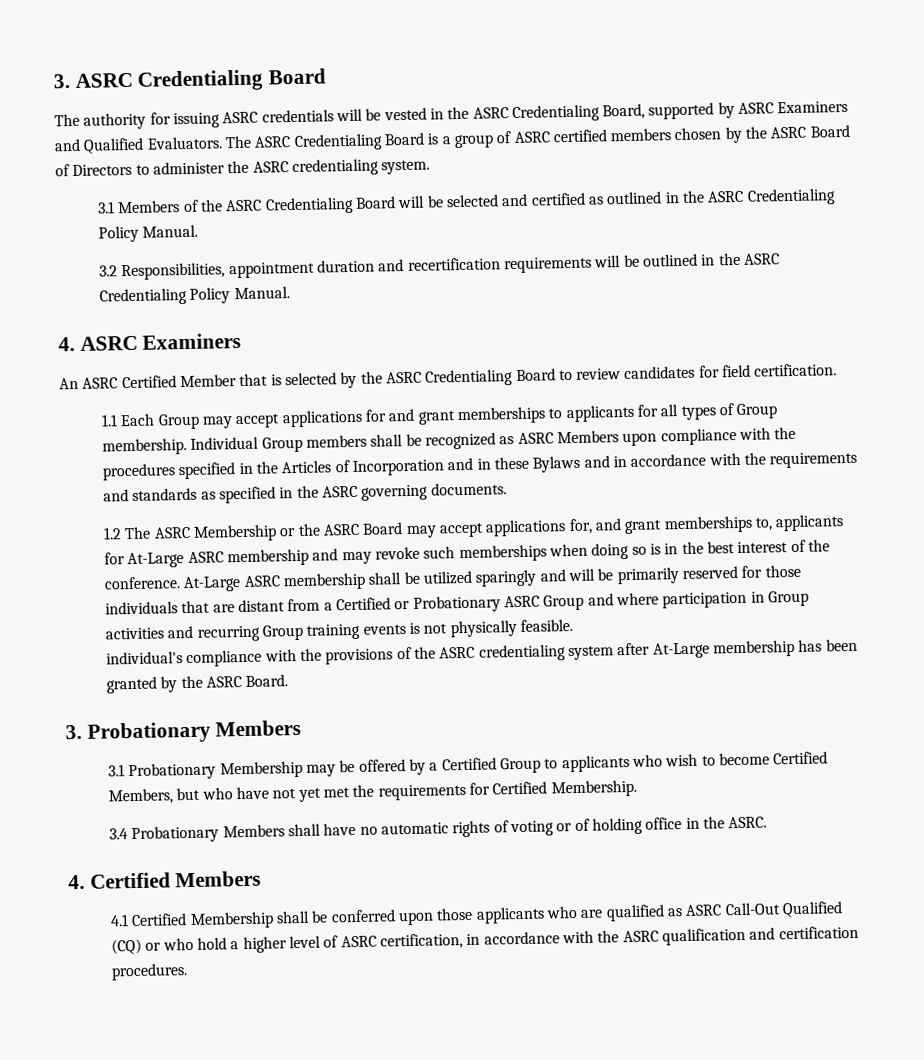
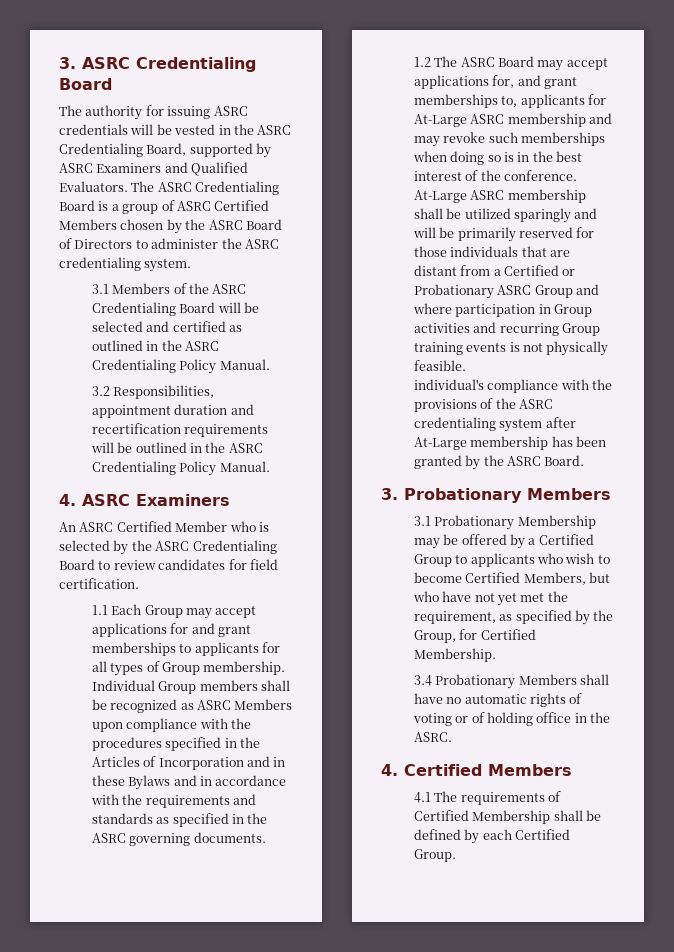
- The ASRC Credentialing Board is a group of ASRC certified members chosen by the ASRC Board of Directors to administer the ASRC credentialing system.
+ The ASRC Credentialing Board is a group of ASRC Certified Members chosen by the ASRC Board of Directors to administer the ASRC credentialing system.
- An ASRC Certified Member that is selected by the ASRC Credentialing Board to review candidates for field certification.
+ An ASRC Certified Member who is selected by the ASRC Credentialing Board to review candidates for field certification.
- 1.2 The ASRC Membership or the ASRC Board may accept applications for, and grant memberships to, applicants for At-Large ASRC membership and may revoke such memberships when doing so is in the best interest of the conference.
+ 1.2 The ASRC Board may accept applications for, and grant memberships to, applicants for At-Large ASRC membership and may revoke such memberships when doing so is in the best interest of the conference.
- 3.1 Probationary Membership may be offered by a Certified Group to applicants who wish to become Certified Members, but who have not yet met the requirements for Certified Membership.
+ 3.1 Probationary Membership may be offered by a Certified Group to applicants who wish to become Certified Members, but who have not yet met the requirement, as specified by the Group, for Certified Membership.
- 4.1 Certified Membership shall be conferred upon those applicants who are qualified as ASRC Call-Out Qualified (CQ) or who hold a higher level of ASRC certification, in accordance with the ASRC qualification and certification procedures.
+ 4.1 The requirements of Certified Membership shall be defined by each Certified Group.

